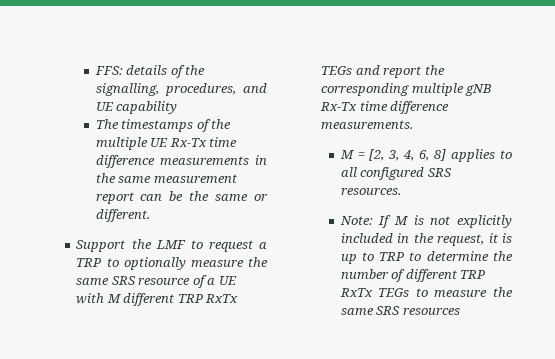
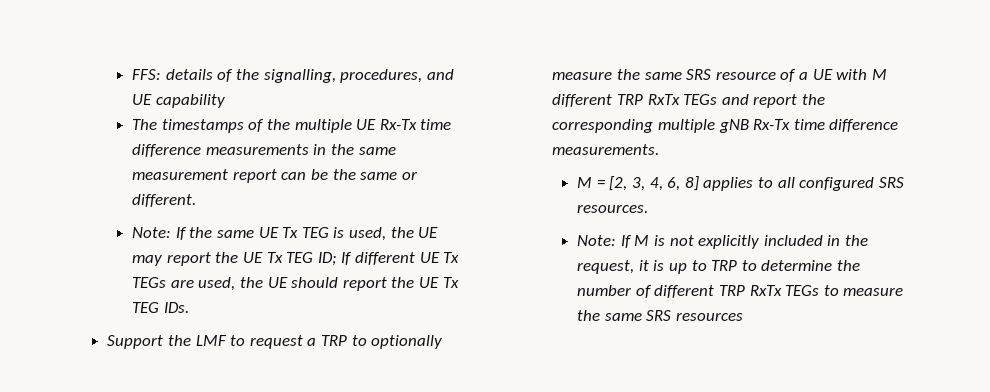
+ Note: If the same UE Tx TEG is used, the UE may report the UE Tx TEG ID; If different UE Tx TEGs are used, the UE should report the UE Tx TEG IDs.

